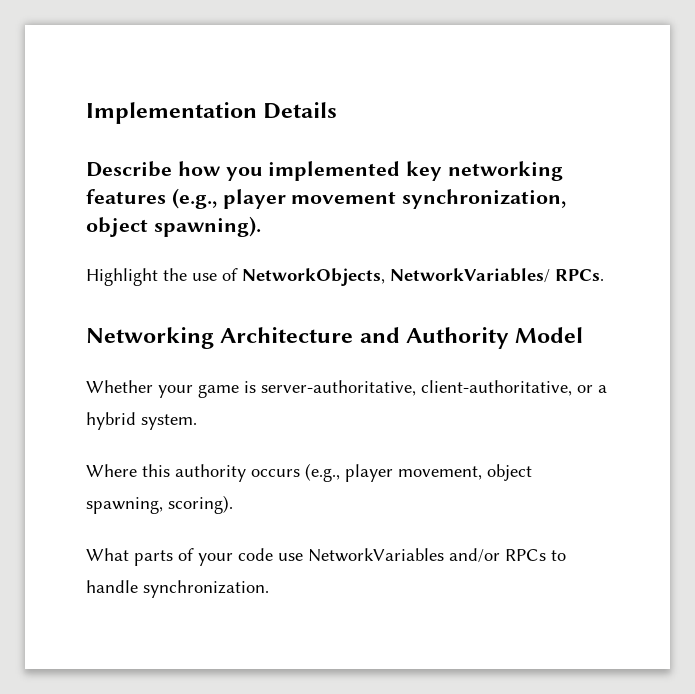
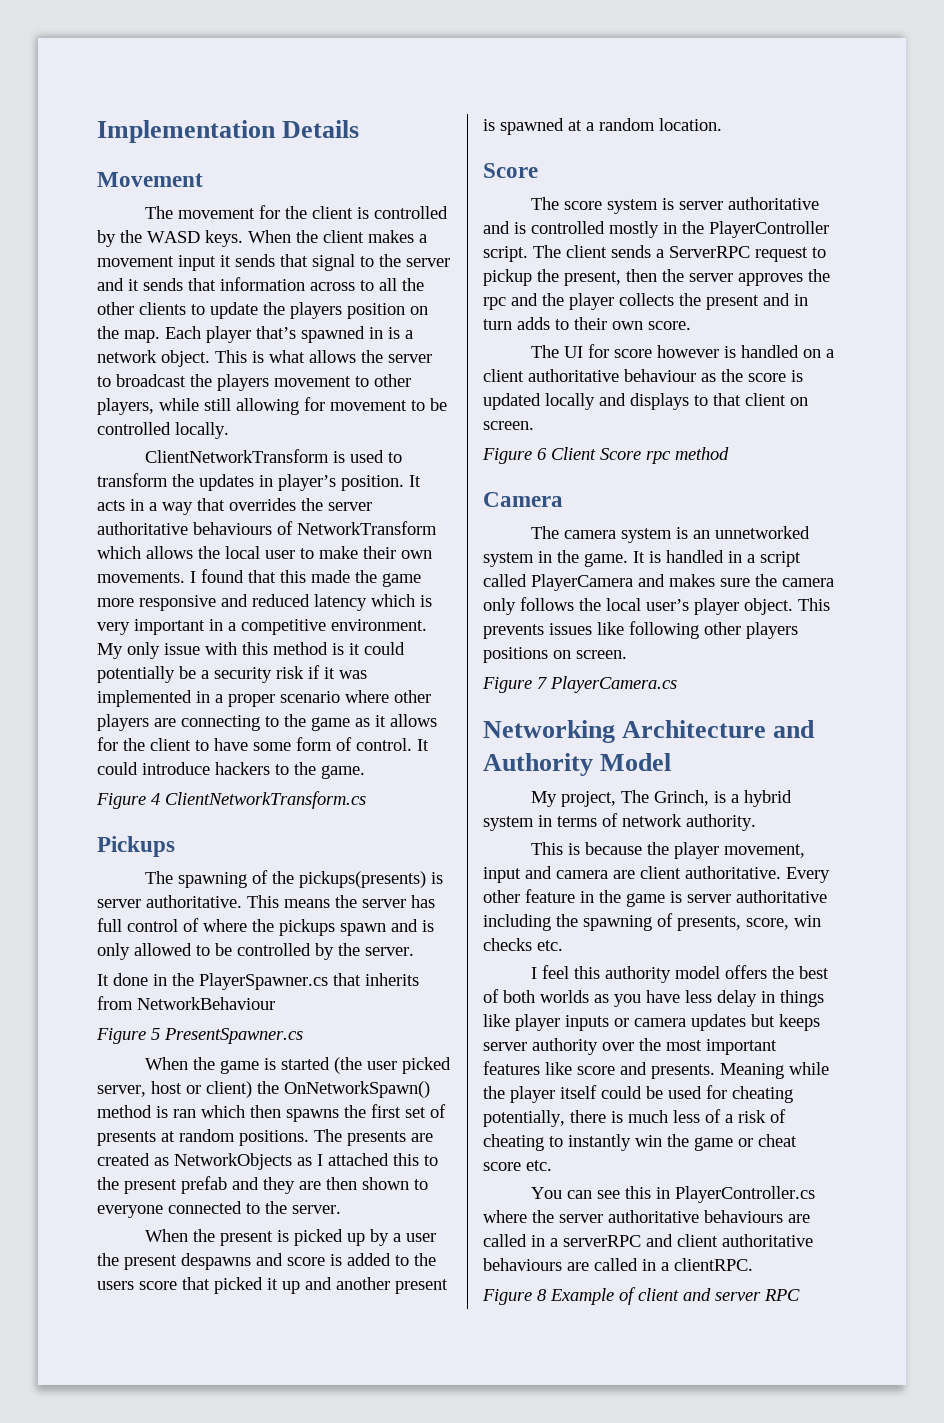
- Describe how you implemented key networking features (e.g., player movement synchronization, object spawning).
- Highlight the use of NetworkObjects, NetworkVariables/ RPCs.
+ Movement
+ The movement for the client is controlled by the WASD keys. When the client makes a movement input it sends that signal to the server and it sends that information across to all the other clients to update the players position on the map. Each player that’s spawned in is a network object. This is what allows the server to broadcast the players movement to other players, while still allowing for movement to be controlled locally.
+ ClientNetworkTransform is used to transform the updates in player’s position. It acts in a way that overrides the server authoritative behaviours of NetworkTransform which allows the local user to make their own movements. I found that this made the game more responsive and reduced latency which is very important in a competitive environment. My only issue with this method is it could potentially be a security risk if it was implemented in a proper scenario where other players are connecting to the game as it allows for the client to have some form of control. It could introduce hackers to the game.
+ Figure 4 ClientNetworkTransform.cs
+ Pickups
+ The spawning of the pickups(presents) is server authoritative. This means the server has full control of where the pickups spawn and is only allowed to be controlled by the server.
+ It done in the PlayerSpawner.cs that inherits from NetworkBehaviour
+ Figure 5 PresentSpawner.cs
+ When the game is started (the user picked server, host or client) the OnNetworkSpawn() method is ran which then spawns the first set of presents at random positions. The presents are created as NetworkObjects as I attached this to the present prefab and they are then shown to everyone connected to the server.
+ When the present is picked up by a user the present despawns and score is added to the users score that picked it up and another present is spawned at a random location.
+ Score
+ The score system is server authoritative and is controlled mostly in the PlayerController script. The client sends a ServerRPC request to pickup the present, then the server approves the rpc and the player collects the present and in turn adds to their own score.
+ The UI for score however is handled on a client authoritative behaviour as the score is updated locally and displays to that client on screen.
+ Figure 6 Client Score rpc method
+ Camera
+ The camera system is an unnetworked system in the game. It is handled in a script called PlayerCamera and makes sure the camera only follows the local user’s player object. This prevents issues like following other players positions on screen.
+ Figure 7 PlayerCamera.cs
- Whether your game is server-authoritative, client-authoritative, or a hybrid system.
- Where this authority occurs (e.g., player movement, object spawning, scoring).
- What parts of your code use NetworkVariables and/or RPCs to handle synchronization.
+ My project, The Grinch, is a hybrid system in terms of network authority.
+ This is because the player movement, input and camera are client authoritative. Every other feature in the game is server authoritative including the spawning of presents, score, win checks etc.
+ I feel this authority model offers the best of both worlds as you have less delay in things like player inputs or camera updates but keeps server authority over the most important features like score and presents. Meaning while the player itself could be used for cheating potentially, there is much less of a risk of cheating to instantly win the game or cheat score etc.
+ You can see this in PlayerController.cs where the server authoritative behaviours are called in a serverRPC and client authoritative behaviours are called in a clientRPC.
+ Figure 8 Example of client and server RPC

